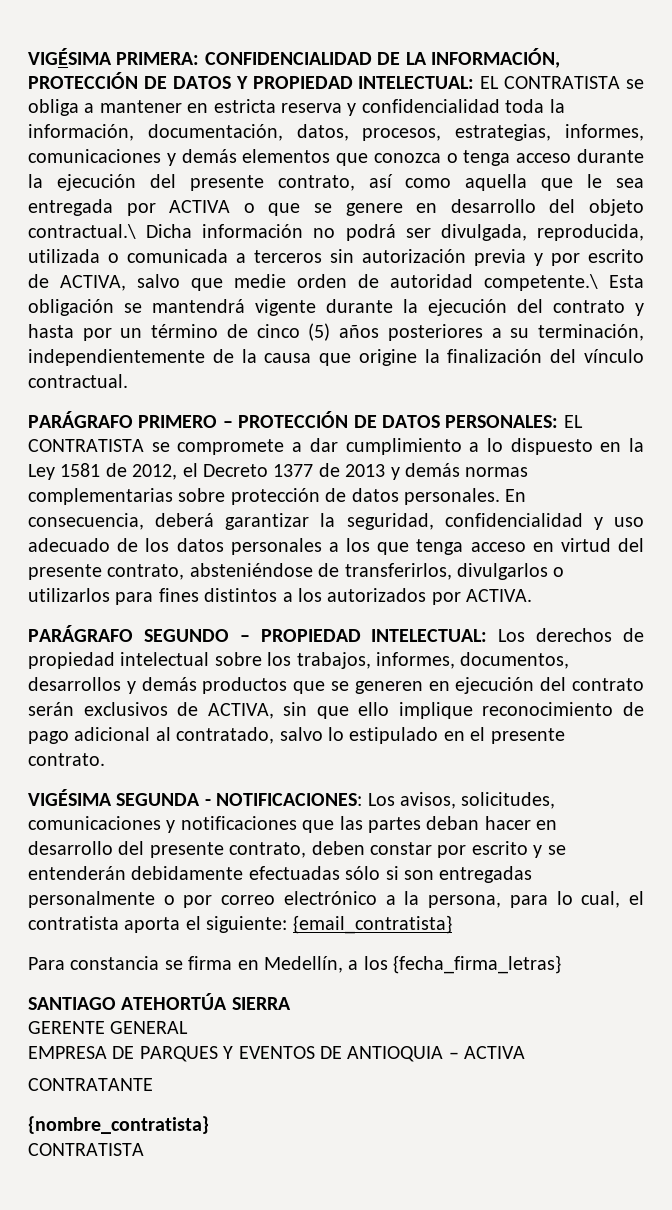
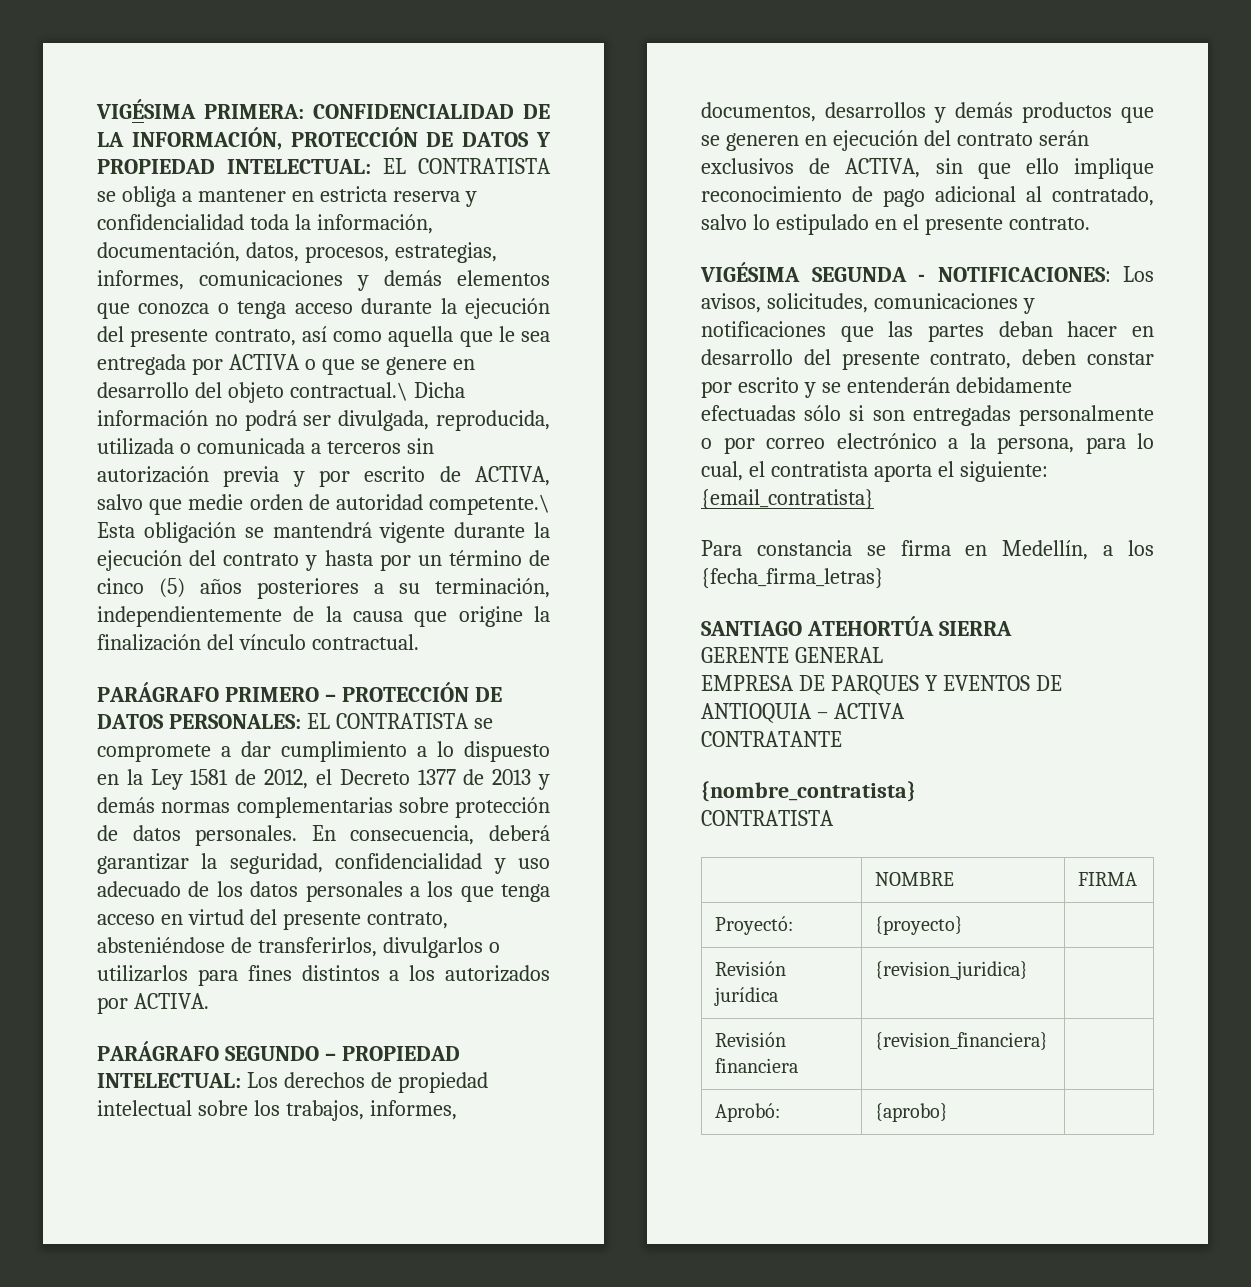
+ | NOMBRE | FIRMA
+ Proyectó: | {proyecto} |
+ Revisión jurídica | {revision_juridica} |
+ Revisión financiera | {revision_financiera} |
+ Aprobó: | {aprobo} |

